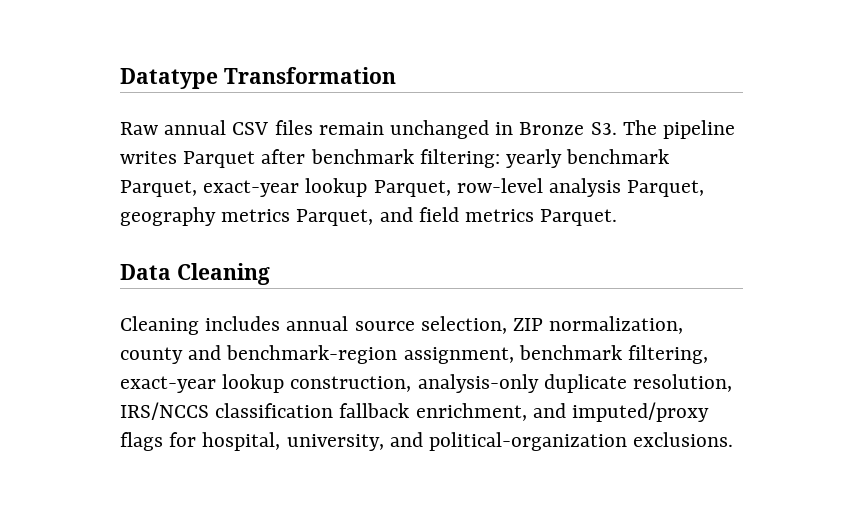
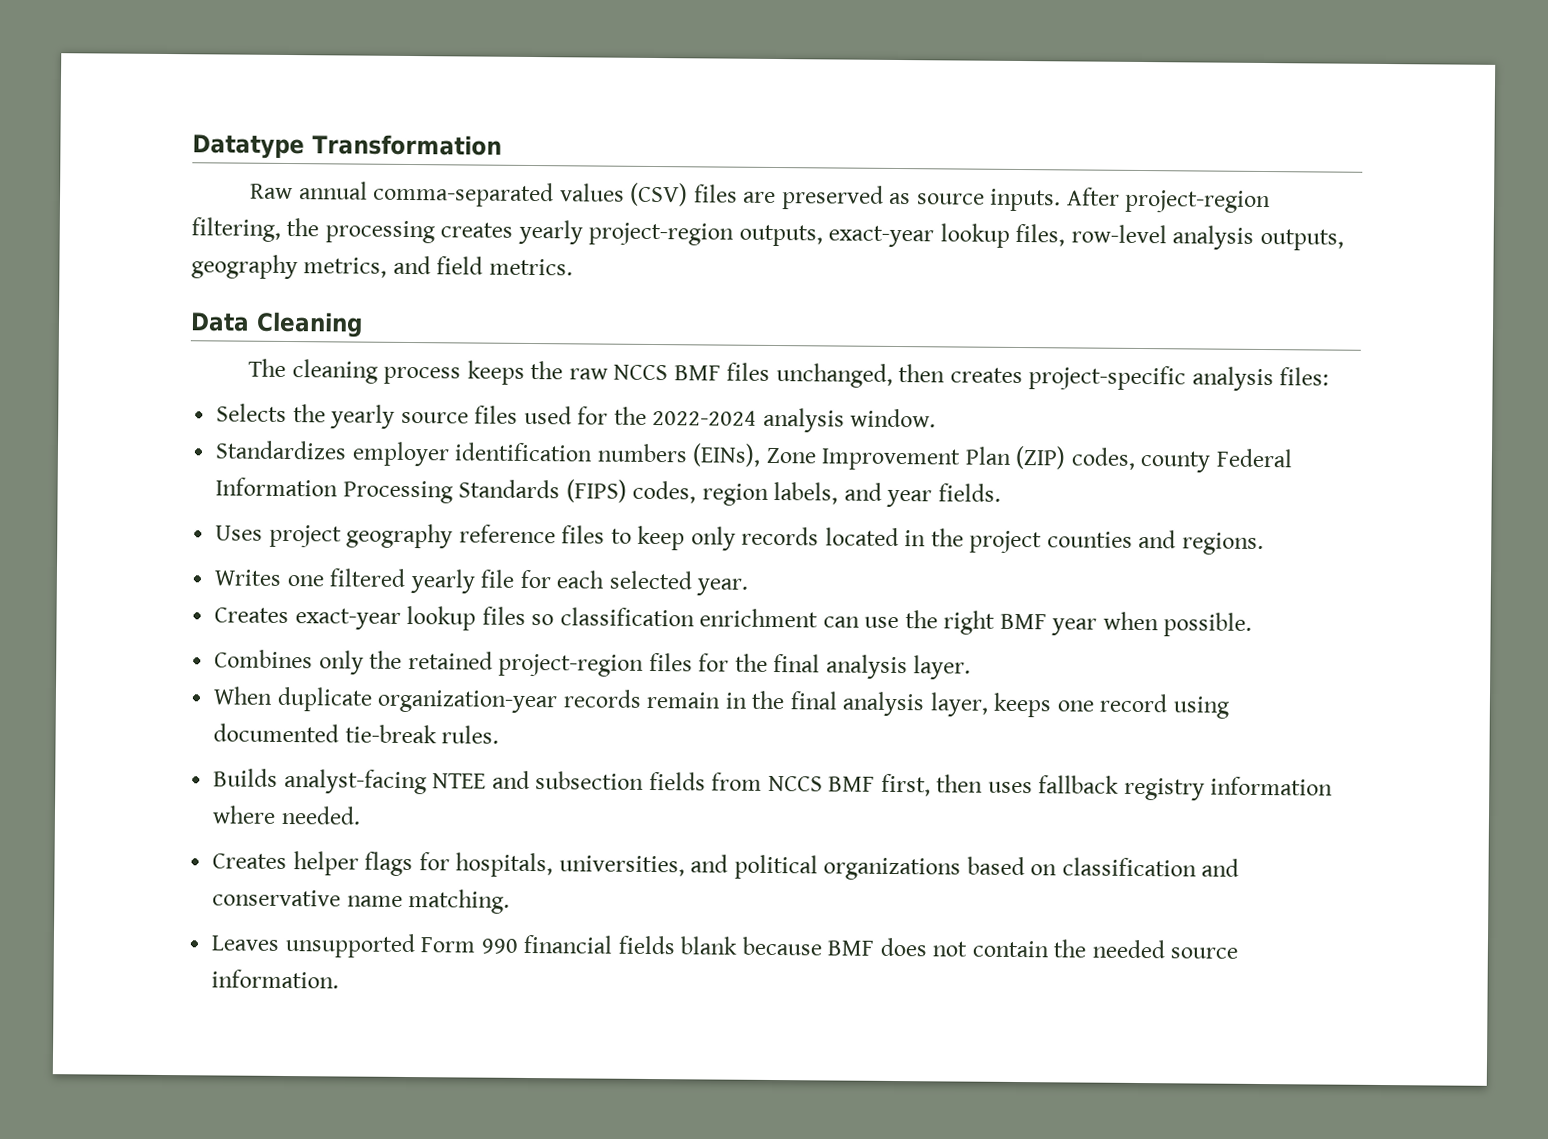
- Raw annual CSV files remain unchanged in Bronze S3. The pipeline writes Parquet after benchmark filtering: yearly benchmark Parquet, exact-year lookup Parquet, row-level analysis Parquet, geography metrics Parquet, and field metrics Parquet.
+ Raw annual comma-separated values (CSV) files are preserved as source inputs. After project-region filtering, the processing creates yearly project-region outputs, exact-year lookup files, row-level analysis outputs, geography metrics, and field metrics.
  Data Cleaning
- Cleaning includes annual source selection, ZIP normalization, county and benchmark-region assignment, benchmark filtering, exact-year lookup construction, analysis-only duplicate resolution, IRS/NCCS classification fallback enrichment, and imputed/proxy flags for hospital, university, and political-organization exclusions.
+ The cleaning process keeps the raw NCCS BMF files unchanged, then creates project-specific analysis files:
+ Selects the yearly source files used for the 2022-2024 analysis window.
+ Standardizes employer identification numbers (EINs), Zone Improvement Plan (ZIP) codes, county Federal Information Processing Standards (FIPS) codes, region labels, and year fields.
+ Uses project geography reference files to keep only records located in the project counties and regions.
+ Writes one filtered yearly file for each selected year.
+ Creates exact-year lookup files so classification enrichment can use the right BMF year when possible.
+ Combines only the retained project-region files for the final analysis layer.
+ When duplicate organization-year records remain in the final analysis layer, keeps one record using documented tie-break rules.
+ Builds analyst-facing NTEE and subsection fields from NCCS BMF first, then uses fallback registry information where needed.
+ Creates helper flags for hospitals, universities, and political organizations based on classification and conservative name matching.
+ Leaves unsupported Form 990 financial fields blank because BMF does not contain the needed source information.

